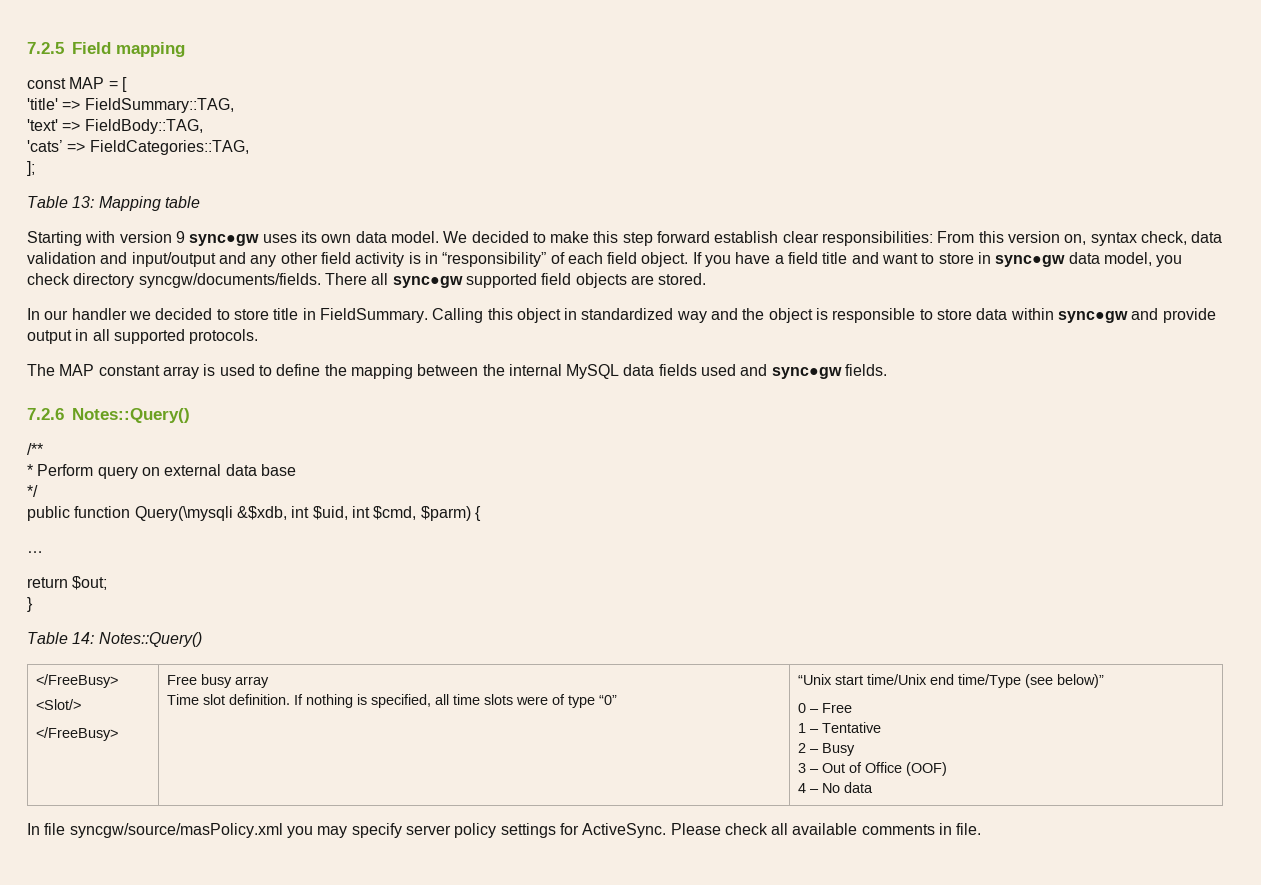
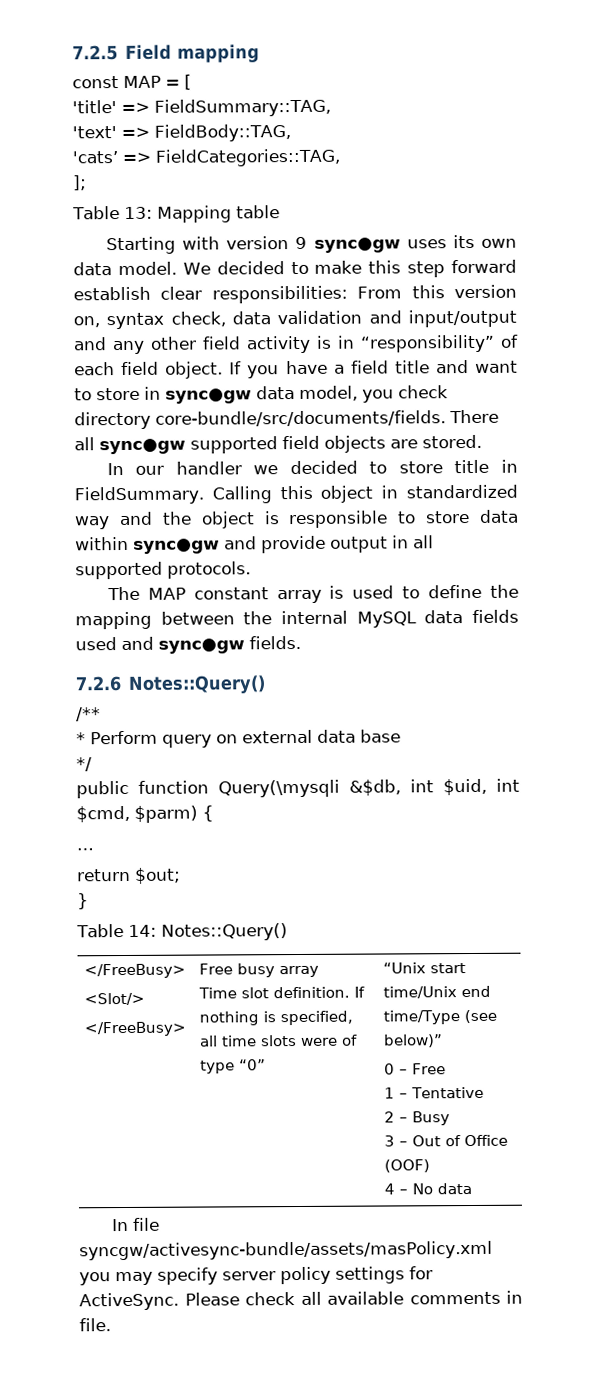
- If you have a field title and want to store in sync●gw data model, you check directory syncgw/documents/fields.
+ If you have a field title and want to store in sync●gw data model, you check directory core-bundle/src/documents/fields.
- public function Query(\mysqli &$xdb, int $uid, int $cmd, $parm) {
+ public function Query(\mysqli &$db, int $uid, int $cmd, $parm) {
- In file syncgw/source/masPolicy.xml you may specify server policy settings for ActiveSync.
+ In file syncgw/activesync-bundle/assets/masPolicy.xml you may specify server policy settings for ActiveSync.

